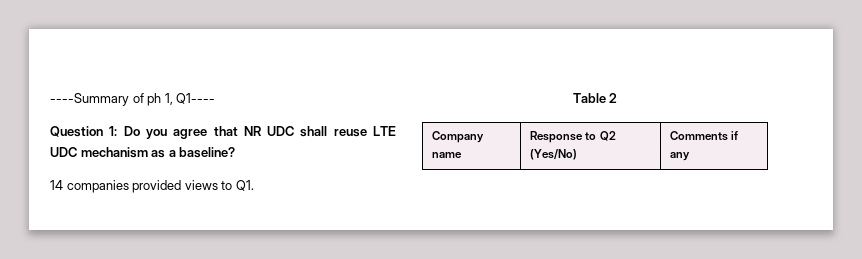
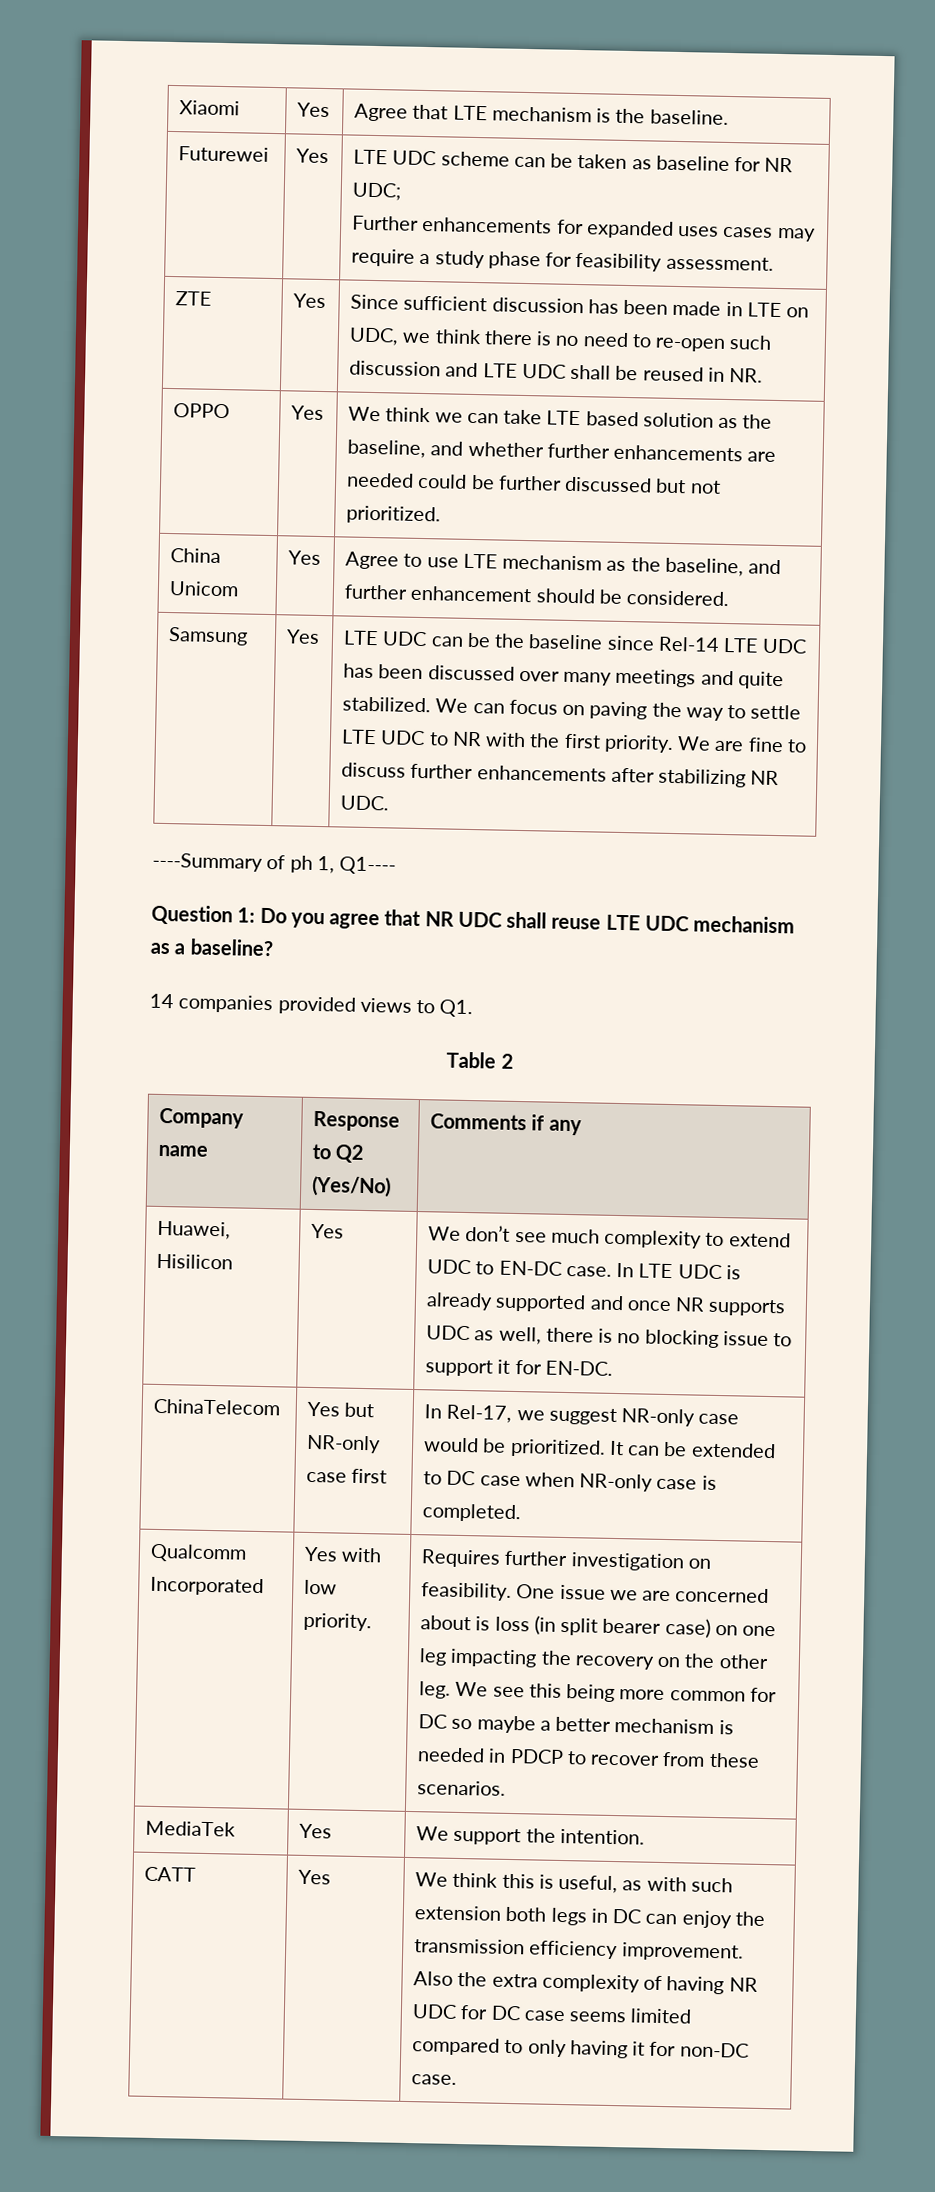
+ Xiaomi | Yes | Agree that LTE mechanism is the baseline.
+ Futurewei | Yes | LTE UDC scheme can be taken as baseline for NR UDC;
+ Further enhancements for expanded uses cases may require a study phase for feasibility assessment.
+ ZTE | Yes | Since sufficient discussion has been made in LTE on UDC, we think there is no need to re-open such discussion and LTE UDC shall be reused in NR.
+ OPPO | Yes | We think we can take LTE based solution as the baseline, and whether further enhancements are needed could be further discussed but not prioritized.
+ China Unicom | Yes | Agree to use LTE mechanism as the baseline, and further enhancement should be considered.
+ Samsung | Yes | LTE UDC can be the baseline since Rel-14 LTE UDC has been discussed over many meetings and quite stabilized. We can focus on paving the way to settle LTE UDC to NR with the first priority. We are fine to discuss further enhancements after stabilizing NR UDC.
+ Huawei, Hisilicon | Yes | We don’t see much complexity to extend UDC to EN-DC case. In LTE UDC is already supported and once NR supports UDC as well, there is no blocking issue to support it for EN-DC.
+ ChinaTelecom | Yes but NR-only case first | In Rel-17, we suggest NR-only case would be prioritized. It can be extended to DC case when NR-only case is completed.
+ Qualcomm Incorporated | Yes with low priority. | Requires further investigation on feasibility. One issue we are concerned about is loss (in split bearer case) on one leg impacting the recovery on the other leg. We see this being more common for DC so maybe a better mechanism is needed in PDCP to recover from these scenarios.
+ MediaTek | Yes | We support the intention.
+ CATT | Yes | We think this is useful, as with such extension both legs in DC can enjoy the transmission efficiency improvement. Also the extra complexity of having NR UDC for DC case seems limited compared to only having it for non-DC case.

